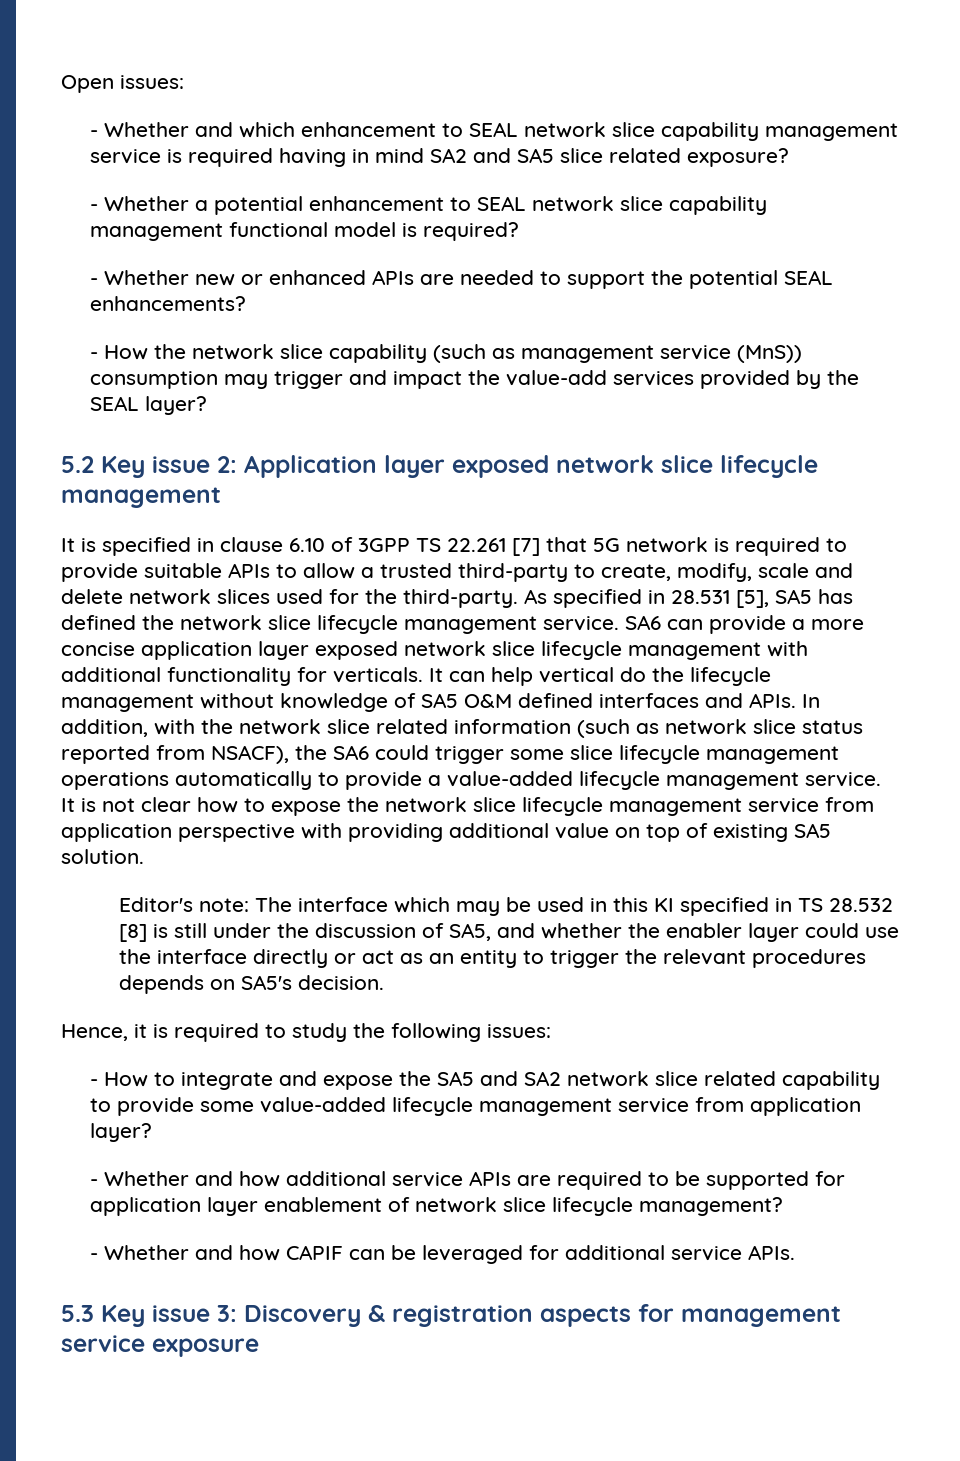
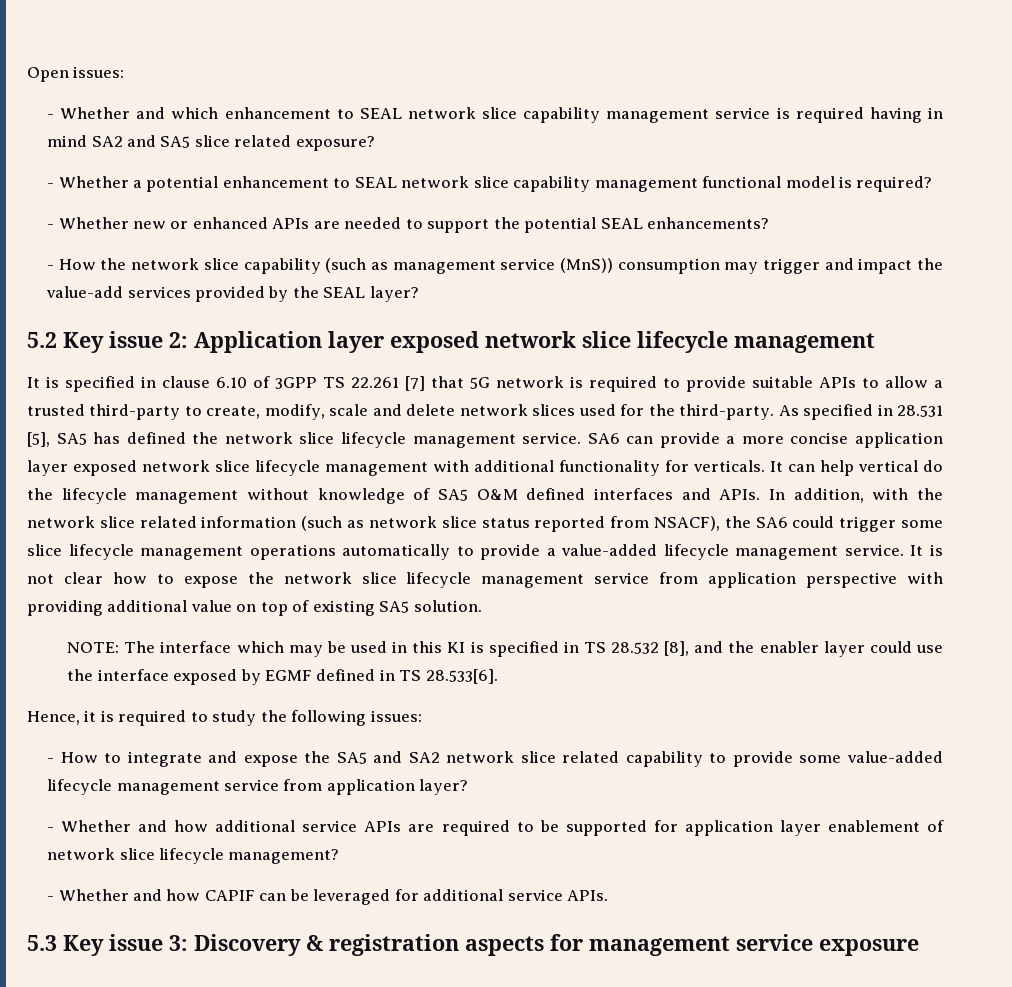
- Editor's note: The interface which may be used in this KI specified in TS 28.532 [8] is still under the discussion of SA5, and whether the enabler layer could use the interface directly or act as an entity to trigger the relevant procedures depends on SA5's decision.
+ NOTE: The interface which may be used in this KI is specified in TS 28.532 [8], and the enabler layer could use the interface exposed by EGMF defined in TS 28.533[6].

